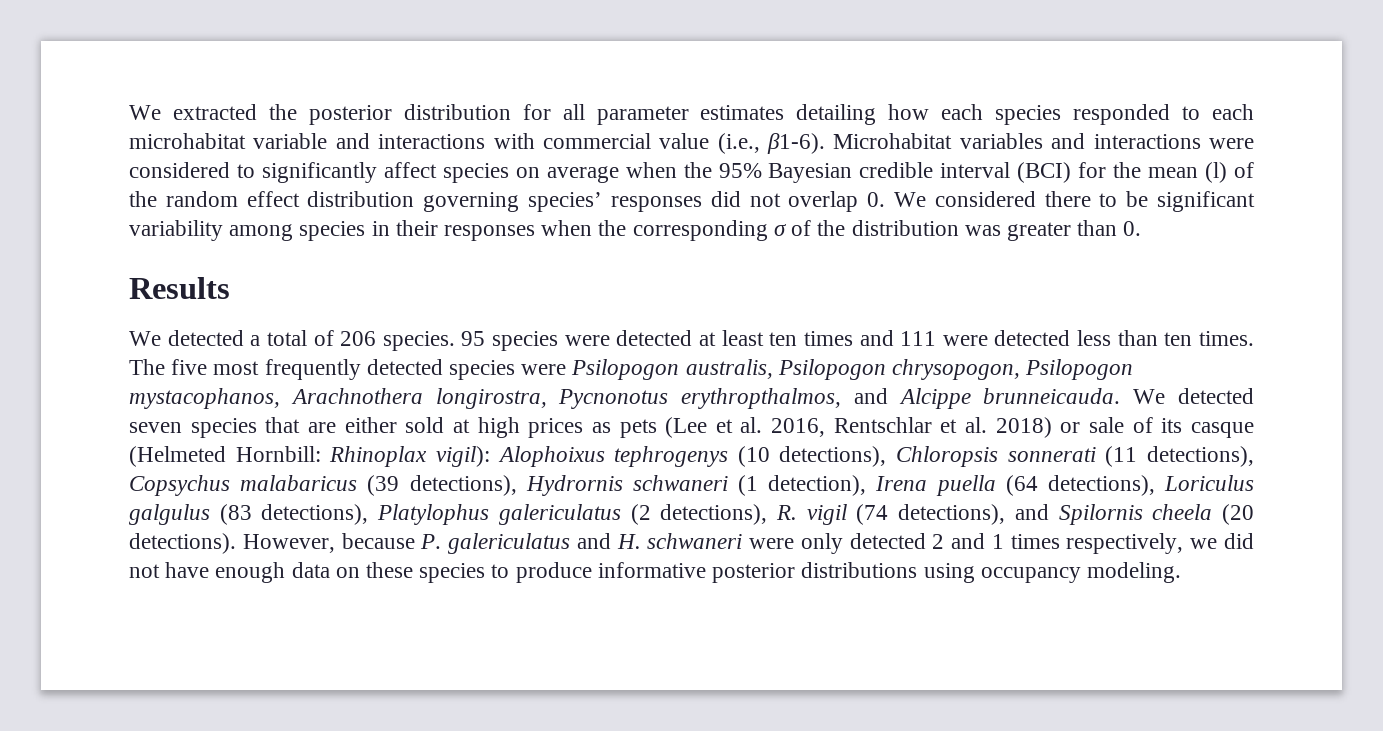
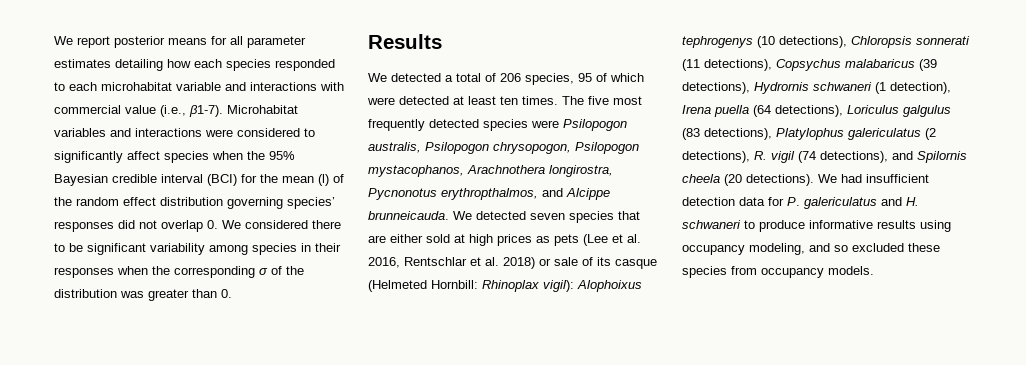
- We extracted the posterior distribution for all parameter estimates detailing how each species responded to each microhabitat variable and interactions with commercial value (i.e., β1-6).
+ We report posterior means for all parameter estimates detailing how each species responded to each microhabitat variable and interactions with commercial value (i.e., β1-7).
- Microhabitat variables and interactions were considered to significantly affect species on average when the 95% Bayesian credible interval (BCI) for the mean (l) of the random effect distribution governing species’ responses did not overlap 0. We considered there to be significant variability among species in their responses when the corresponding σ of the distribution was greater than 0.
+ Microhabitat variables and interactions were considered to significantly affect species when the 95% Bayesian credible interval (BCI) for the mean (l) of the random effect distribution governing species’ responses did not overlap 0. We considered there to be significant variability among species in their responses when the corresponding σ of the distribution was greater than 0.
- We detected a total of 206 species. 95 species were detected at least ten times and 111 were detected less than ten times.
+ We detected a total of 206 species, 95 of which were detected at least ten times.
- However, because P. galericulatus and H. schwaneri were only detected 2 and 1 times respectively, we did not have enough data on these species to produce informative posterior distributions using occupancy modeling.
+ We had insufficient detection data for P. galericulatus and H. schwaneri to produce informative results using occupancy modeling, and so excluded these species from occupancy models.

